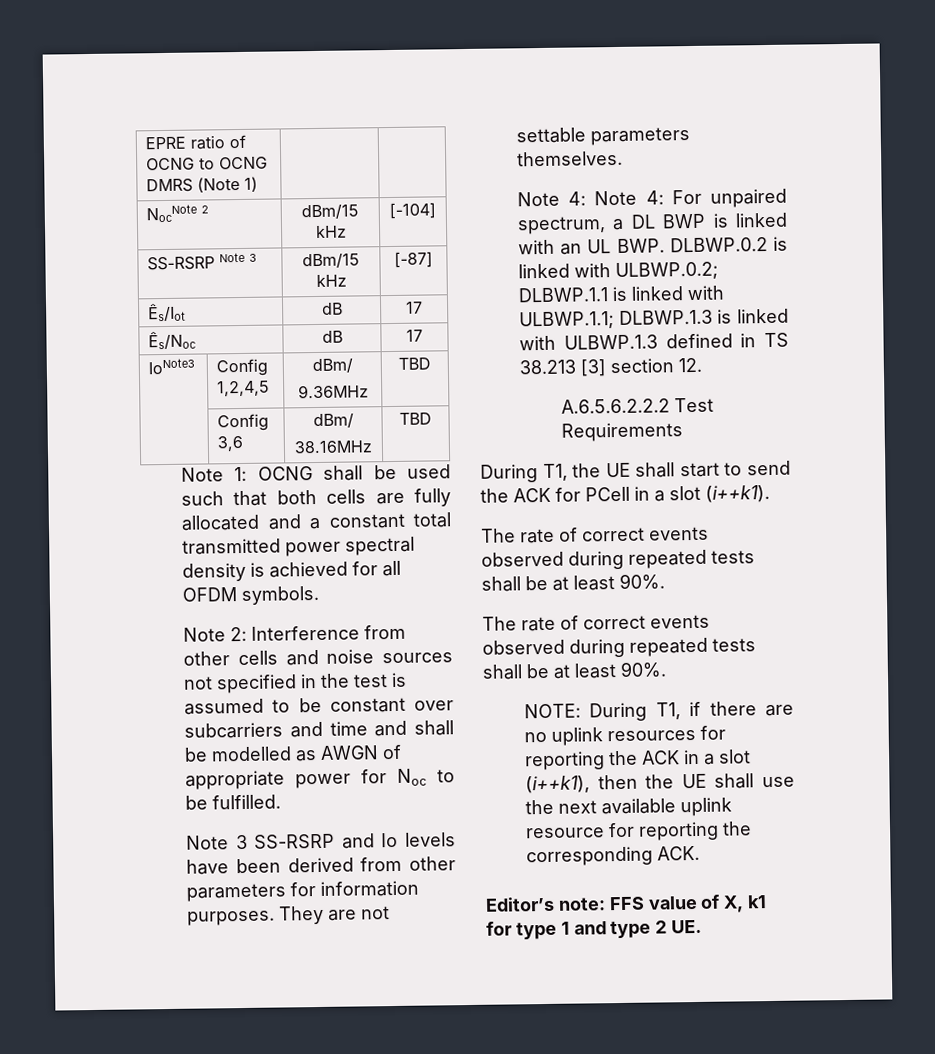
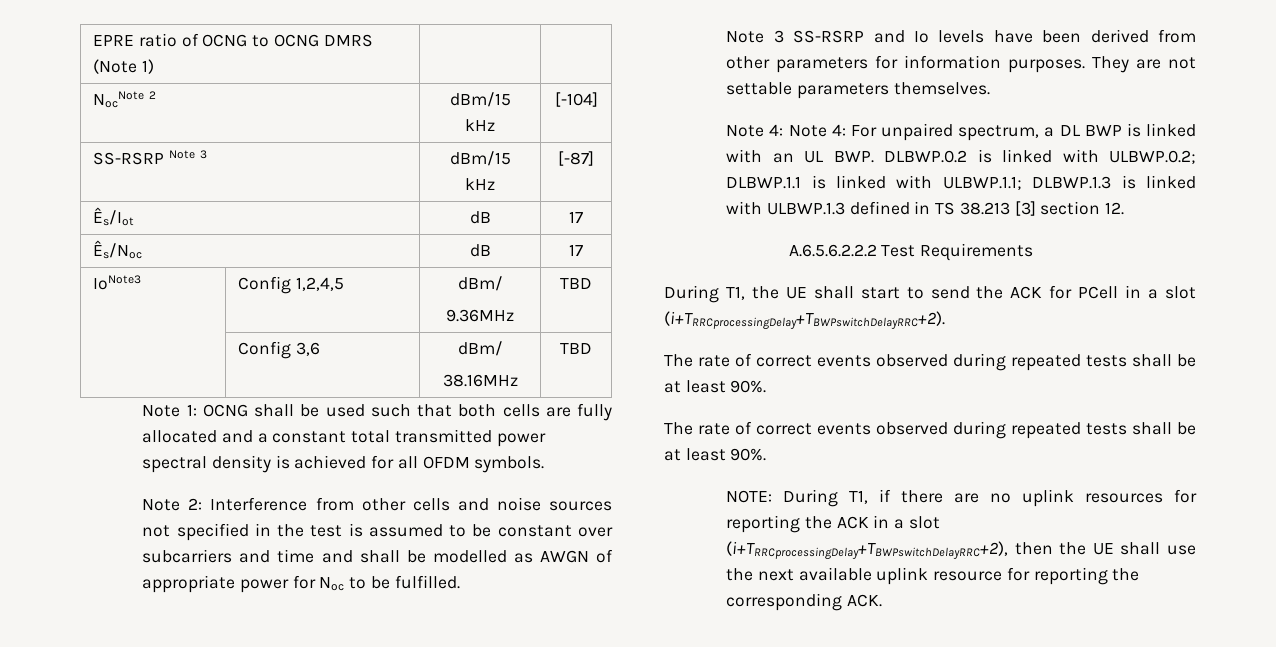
- During T1, the UE shall start to send the ACK for PCell in a slot (i++k1).
+ During T1, the UE shall start to send the ACK for PCell in a slot (i+TRRCprocessingDelay+TBWPswitchDelayRRC+2).
- NOTE: During T1, if there are no uplink resources for reporting the ACK in a slot (i++k1), then the UE shall use the next available uplink resource for reporting the corresponding ACK.
+ NOTE: During T1, if there are no uplink resources for reporting the ACK in a slot (i+TRRCprocessingDelay+TBWPswitchDelayRRC+2), then the UE shall use the next available uplink resource for reporting the corresponding ACK.
- Editor’s note: FFS value of X, k1 for type 1 and type 2 UE.

